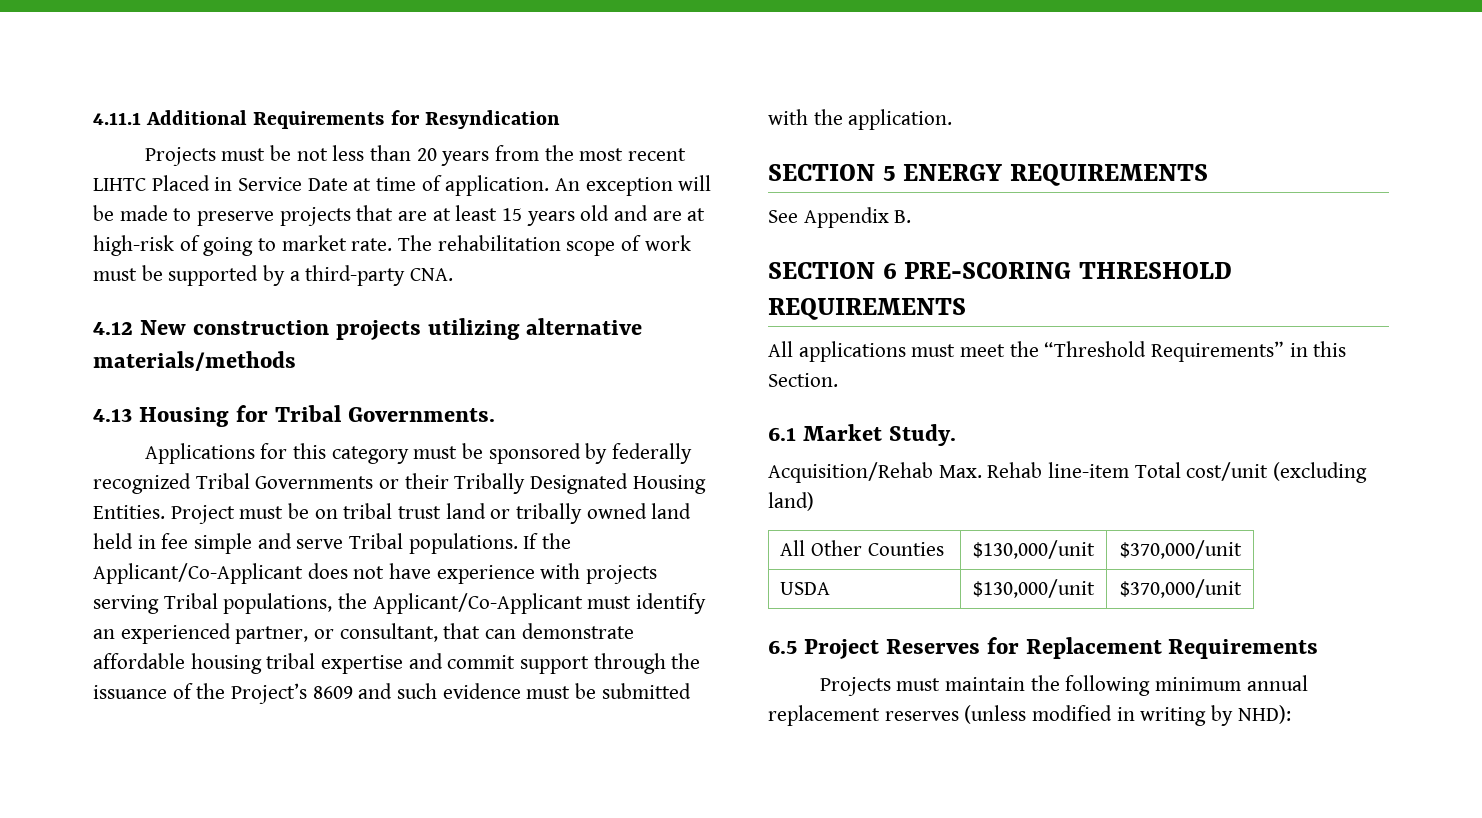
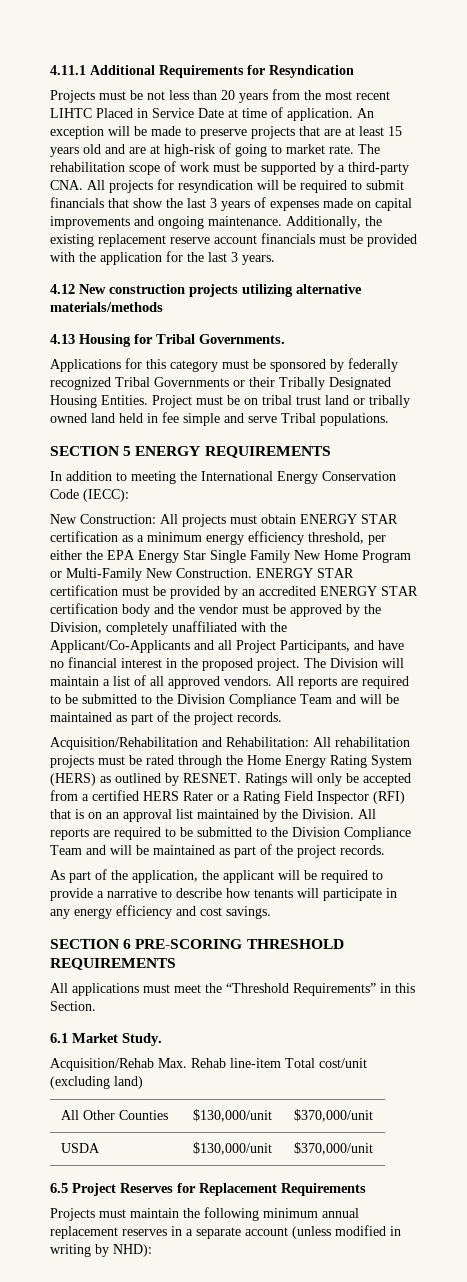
- The rehabilitation scope of work must be supported by a third-party CNA.
+ The rehabilitation scope of work must be supported by a third-party CNA. All projects for resyndication will be required to submit financials that show the last 3 years of expenses made on capital improvements and ongoing maintenance. Additionally, the existing replacement reserve account financials must be provided with the application for the last 3 years.
- Project must be on tribal trust land or tribally owned land held in fee simple and serve Tribal populations. If the Applicant/Co-Applicant does not have experience with projects serving Tribal populations, the Applicant/Co-Applicant must identify an experienced partner, or consultant, that can demonstrate affordable housing tribal expertise and commit support through the issuance of the Project’s 8609 and such evidence must be submitted with the application.
+ Project must be on tribal trust land or tribally owned land held in fee simple and serve Tribal populations.
  SECTION 5 ENERGY REQUIREMENTS
- See Appendix B.
+ In addition to meeting the International Energy Conservation Code (IECC):
+ New Construction: All projects must obtain ENERGY STAR certification as a minimum energy efficiency threshold, per either the EPA Energy Star Single Family New Home Program or Multi-Family New Construction. ENERGY STAR certification must be provided by an accredited ENERGY STAR certification body and the vendor must be approved by the Division, completely unaffiliated with the Applicant/Co-Applicants and all Project Participants, and have no financial interest in the proposed project. The Division will maintain a list of all approved vendors. All reports are required to be submitted to the Division Compliance Team and will be maintained as part of the project records.
+ Acquisition/Rehabilitation and Rehabilitation: All rehabilitation projects must be rated through the Home Energy Rating System (HERS) as outlined by RESNET. Ratings will only be accepted from a certified HERS Rater or a Rating Field Inspector (RFI) that is on an approval list maintained by the Division. All reports are required to be submitted to the Division Compliance Team and will be maintained as part of the project records.
+ As part of the application, the applicant will be required to provide a narrative to describe how tenants will participate in any energy efficiency and cost savings.
- Projects must maintain the following minimum annual replacement reserves (unless modified in writing by NHD):
+ Projects must maintain the following minimum annual replacement reserves in a separate account (unless modified in writing by NHD):

